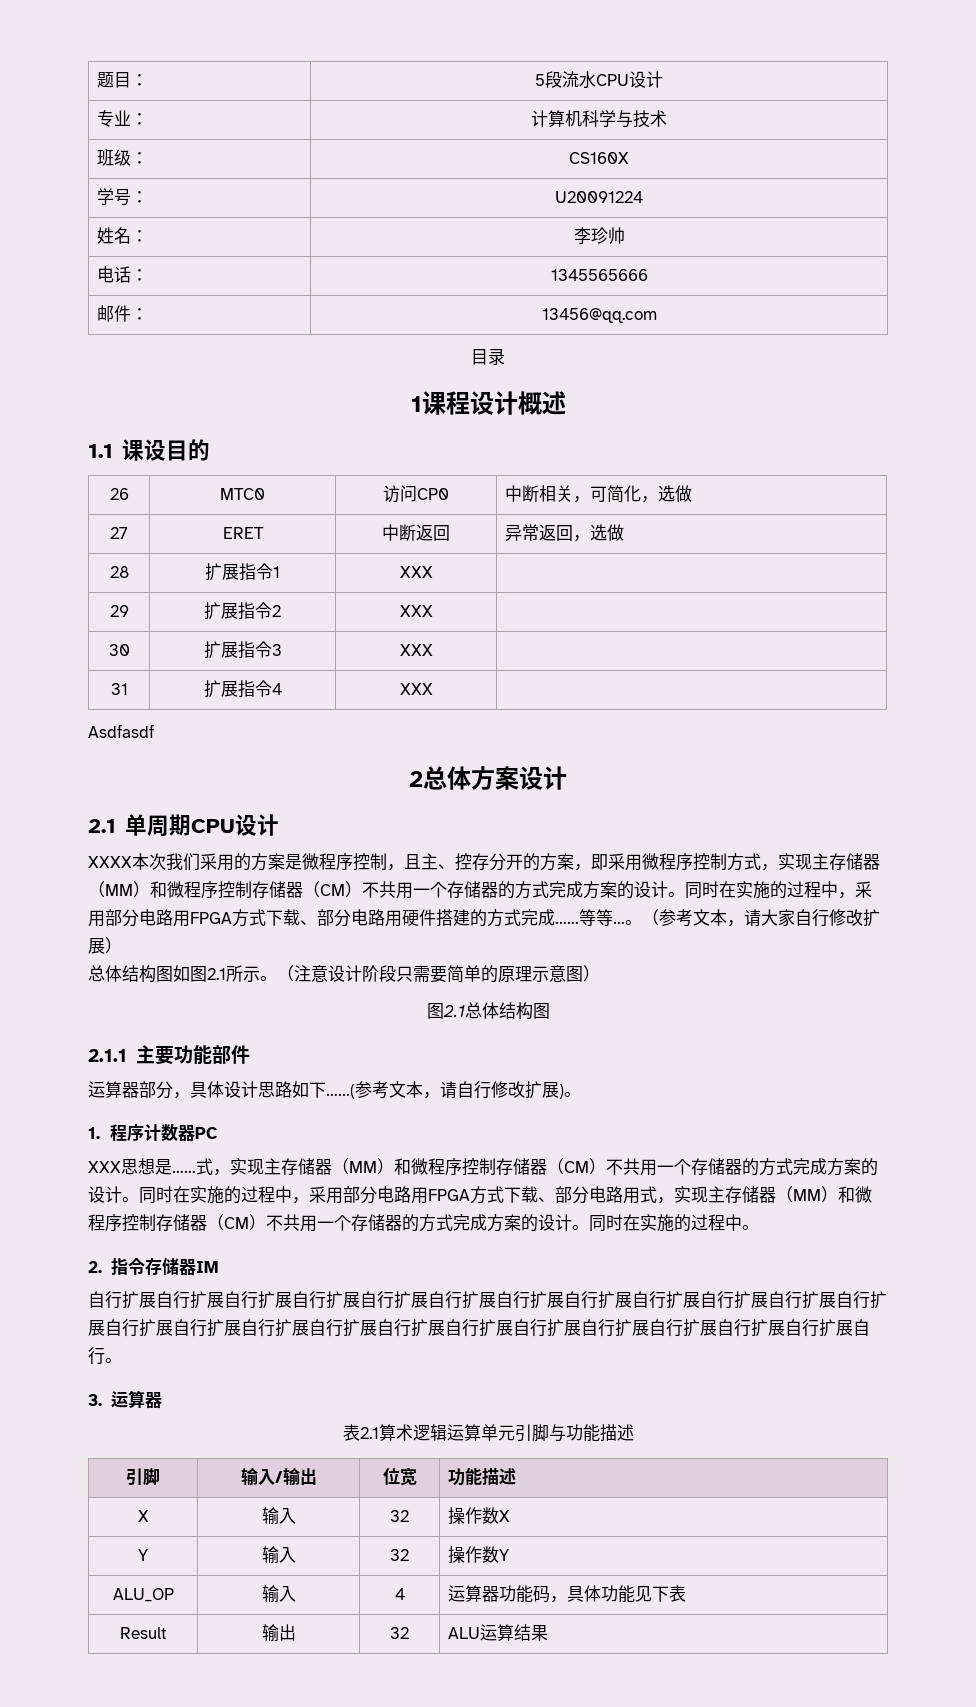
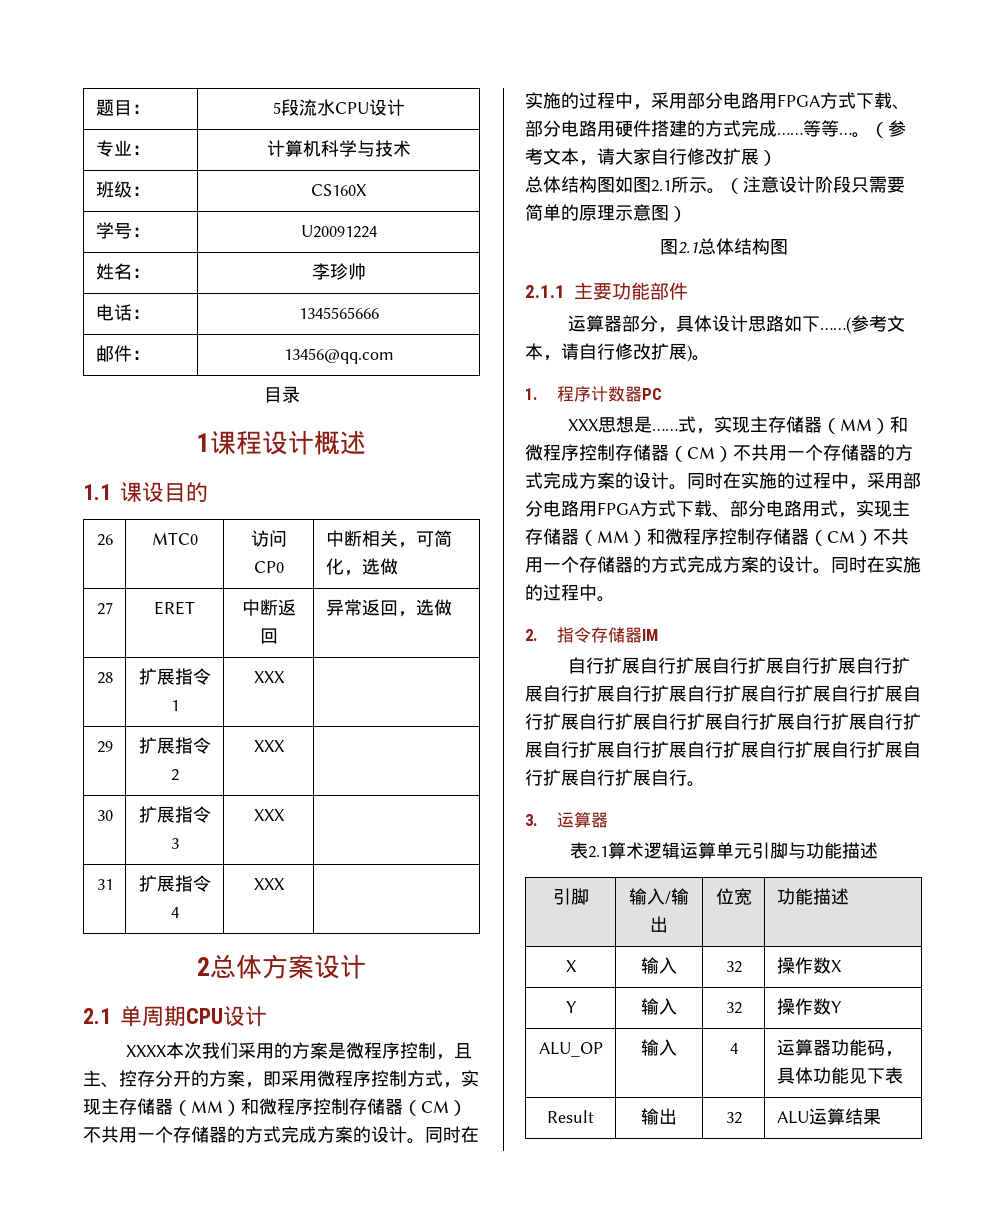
- Asdfasdf

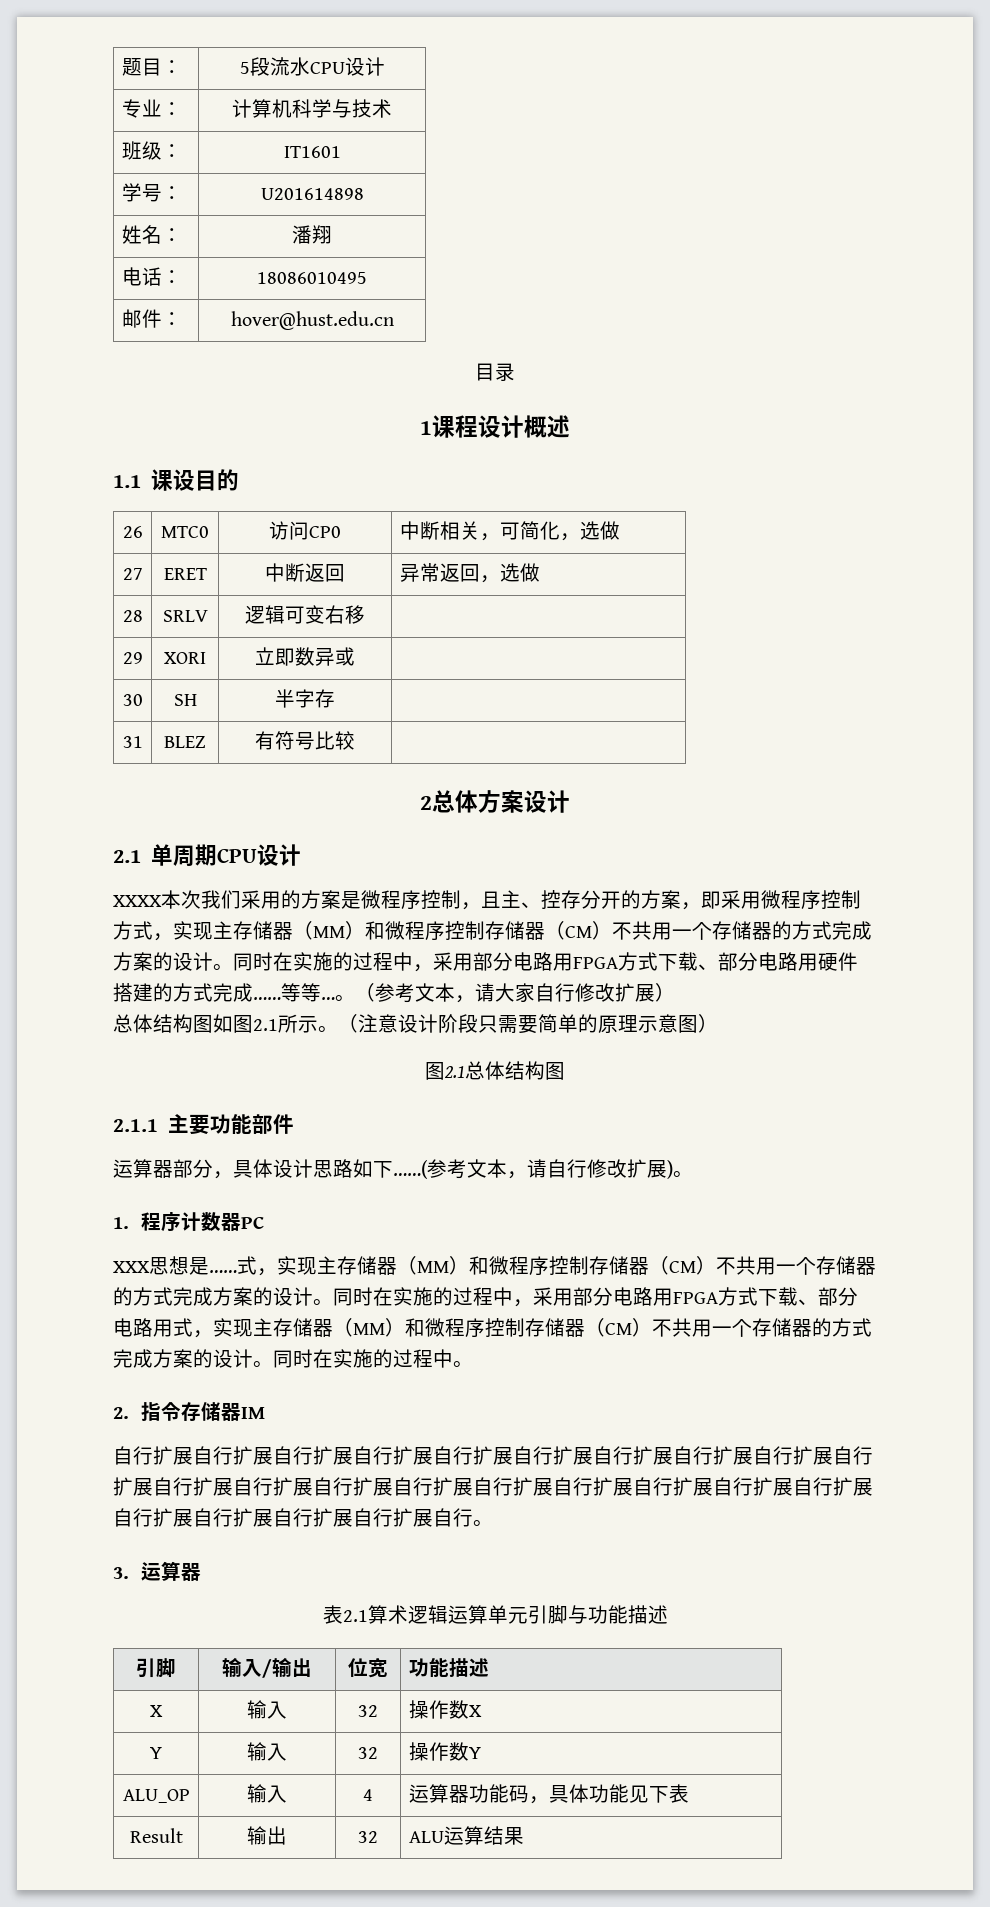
- 班级： | CS160X
+ 班级： | IT1601
- 学号： | U20091224
+ 学号： | U201614898
- 姓名： | 李珍帅
+ 姓名： | 潘翔
- 电话： | 1345565666
+ 电话： | 18086010495
- 邮件： | 13456@qq.com
+ 邮件： | hover@hust.edu.cn
- 28 | 扩展指令1 | XXX |
- 29 | 扩展指令2 | XXX |
- 30 | 扩展指令3 | XXX |
- 31 | 扩展指令4 | XXX |
+ 28 | SRLV | 逻辑可变右移 |
+ 29 | XORI | 立即数异或 |
+ 30 | SH | 半字存 |
+ 31 | BLEZ | 有符号比较 |

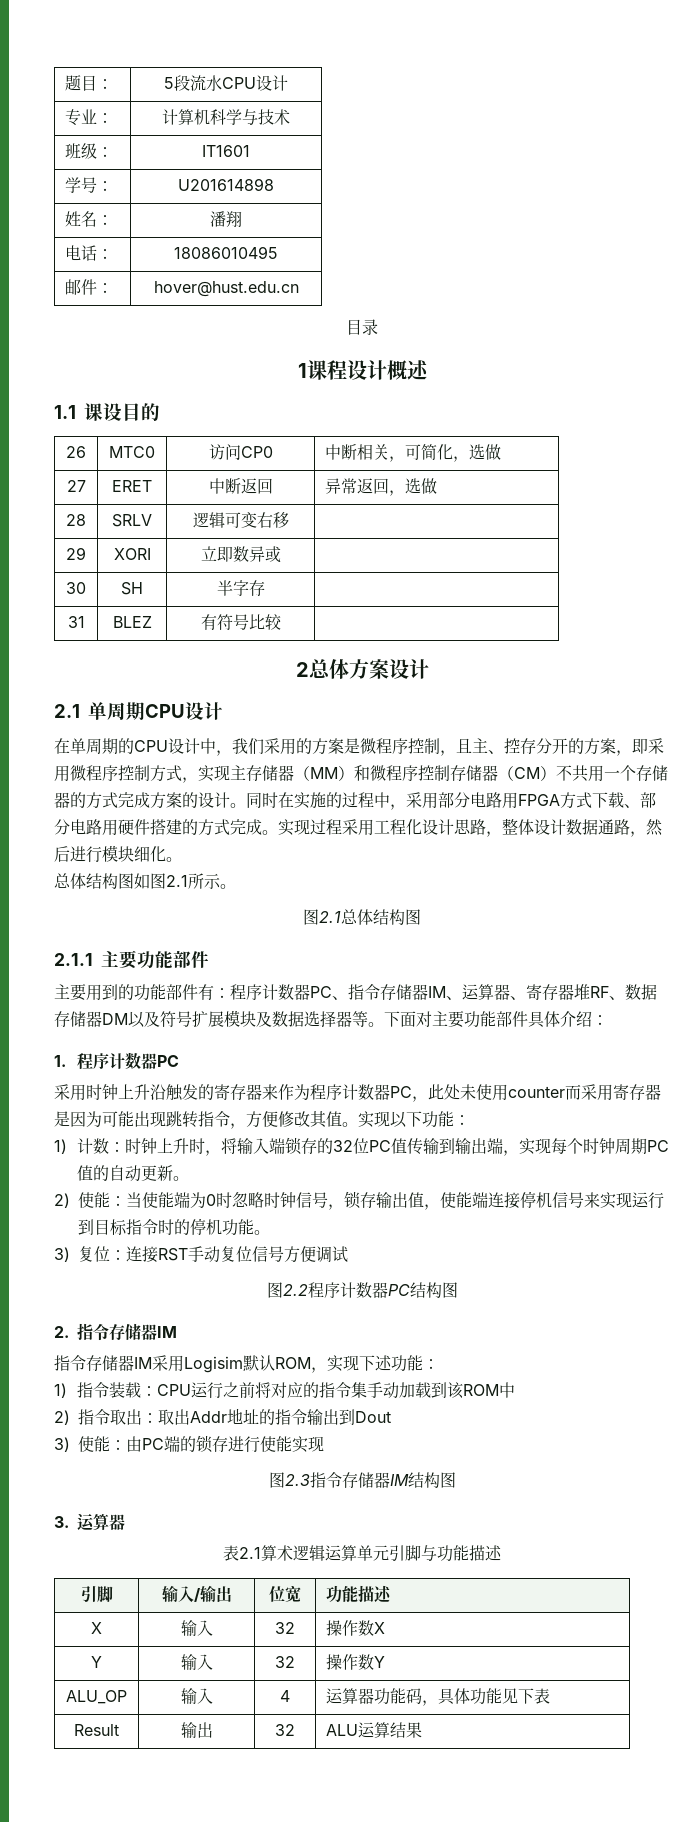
- XXXX本次我们采用的方案是微程序控制，且主、控存分开的方案，即采用微程序控制方式，实现主存储器（MM）和微程序控制存储器（CM）不共用一个存储器的方式完成方案的设计。
+ 在单周期的CPU设计中，我们采用的方案是微程序控制，且主、控存分开的方案，即采用微程序控制方式，实现主存储器（MM）和微程序控制存储器（CM）不共用一个存储器的方式完成方案的设计。
- 同时在实施的过程中，采用部分电路用FPGA方式下载、部分电路用硬件搭建的方式完成……等等…。（参考文本，请大家自行修改扩展）
+ 同时在实施的过程中，采用部分电路用FPGA方式下载、部分电路用硬件搭建的方式完成。实现过程采用工程化设计思路，整体设计数据通路，然后进行模块细化。
- （注意设计阶段只需要简单的原理示意图）
- 运算器部分，具体设计思路如下……(参考文本，请自行修改扩展)。
+ 主要用到的功能部件有：程序计数器PC、指令存储器IM、运算器、寄存器堆RF、数据存储器DM以及符号扩展模块及数据选择器等。下面对主要功能部件具体介绍：
- XXX思想是……式，实现主存储器（MM）和微程序控制存储器（CM）不共用一个存储器的方式完成方案的设计。同时在实施的过程中，采用部分电路用FPGA方式下载、部分电路用式，实现主存储器（MM）和微程序控制存储器（CM）不共用一个存储器的方式完成方案的设计。同时在实施的过程中。
+ 采用时钟上升沿触发的寄存器来作为程序计数器PC，此处未使用counter而采用寄存器是因为可能出现跳转指令，方便修改其值。实现以下功能：
+ 1)计数：时钟上升时，将输入端锁存的32位PC值传输到输出端，实现每个时钟周期PC值的自动更新。
+ 2)使能：当使能端为0时忽略时钟信号，锁存输出值，使能端连接停机信号来实现运行到目标指令时的停机功能。
+ 3)复位：连接RST手动复位信号方便调试
+ 图2.2程序计数器PC结构图
- 自行扩展自行扩展自行扩展自行扩展自行扩展自行扩展自行扩展自行扩展自行扩展自行扩展自行扩展自行扩展自行扩展自行扩展自行扩展自行扩展自行扩展自行扩展自行扩展自行扩展自行扩展自行扩展自行扩展自行。
+ 指令存储器IM采用Logisim默认ROM，实现下述功能：
+ 1)指令装载：CPU运行之前将对应的指令集手动加载到该ROM中
+ 2)指令取出：取出Addr地址的指令输出到Dout
+ 3)使能：由PC端的锁存进行使能实现
+ 图2.3指令存储器IM结构图

